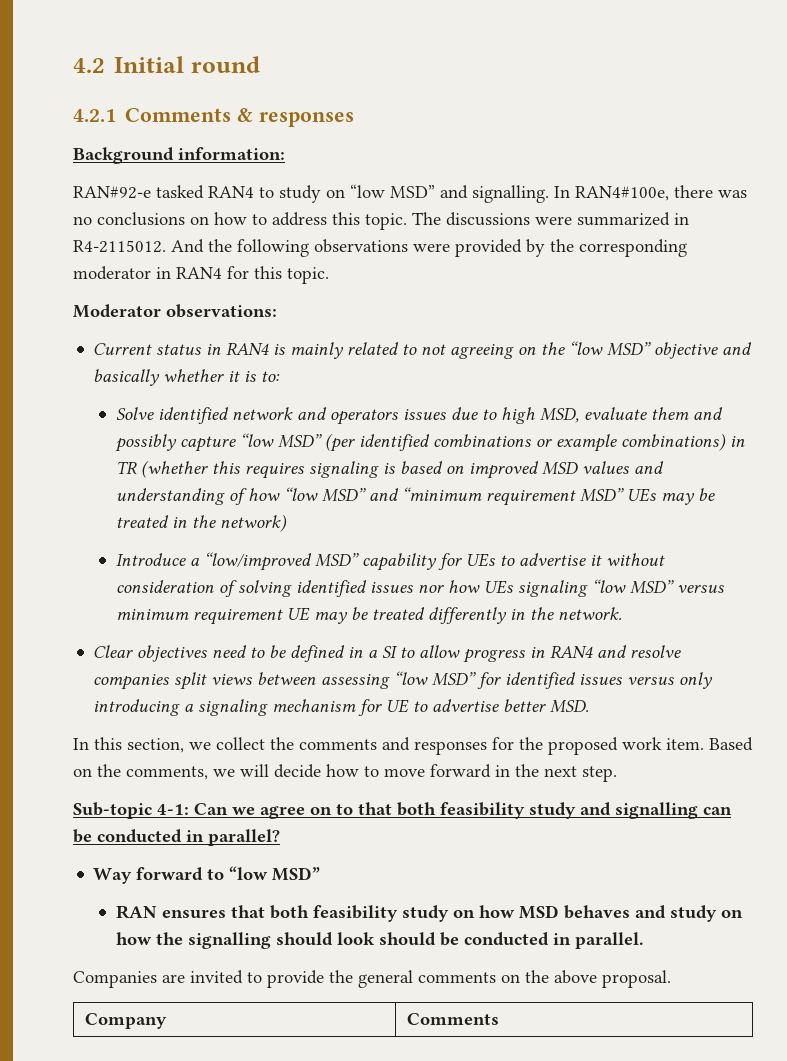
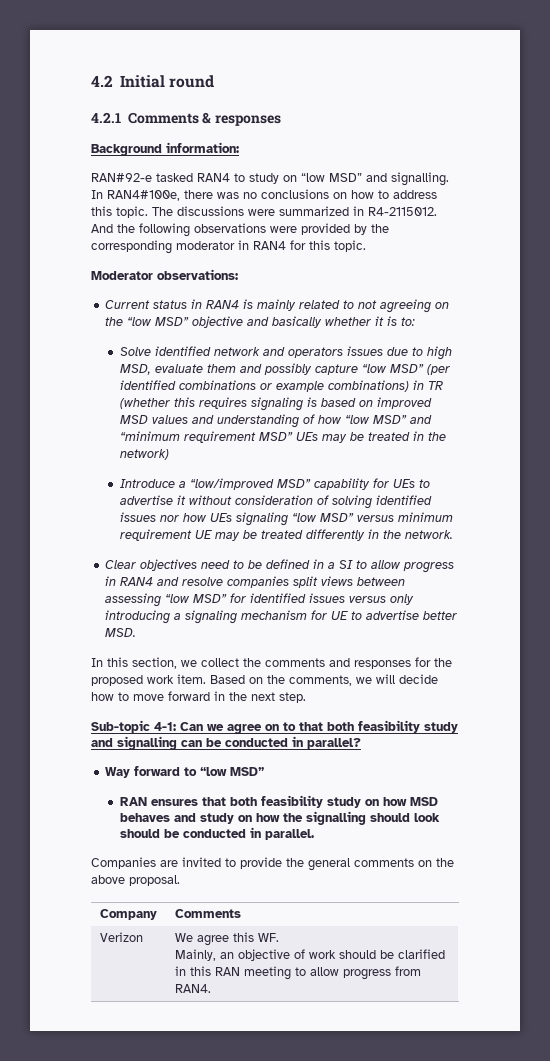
+ Verizon | We agree this WF.
+ Mainly, an objective of work should be clarified in this RAN meeting to allow progress from RAN4.

